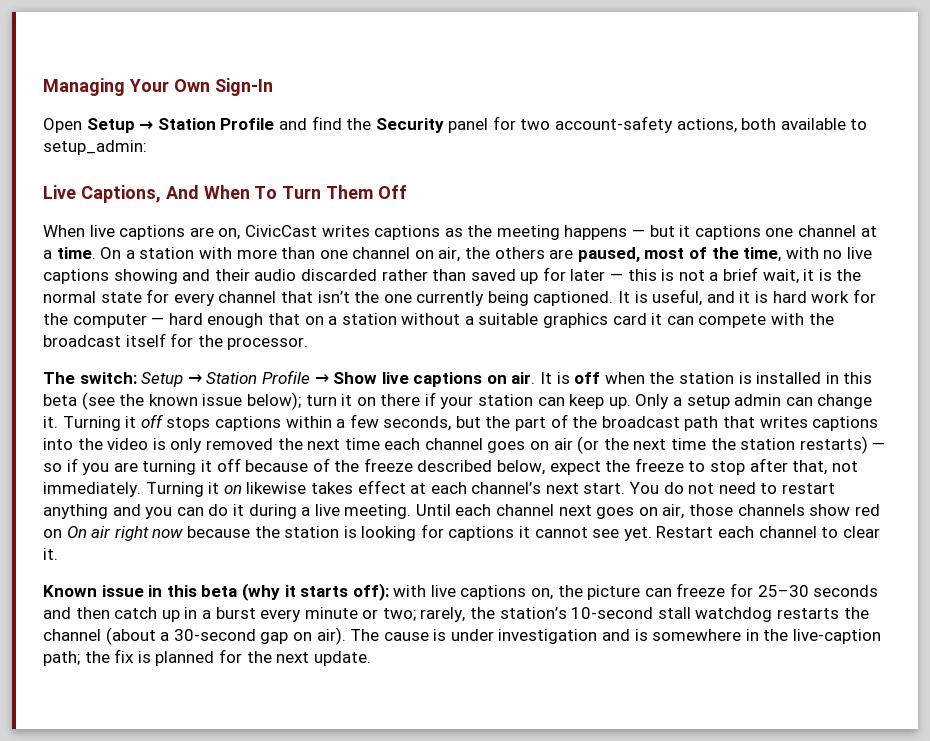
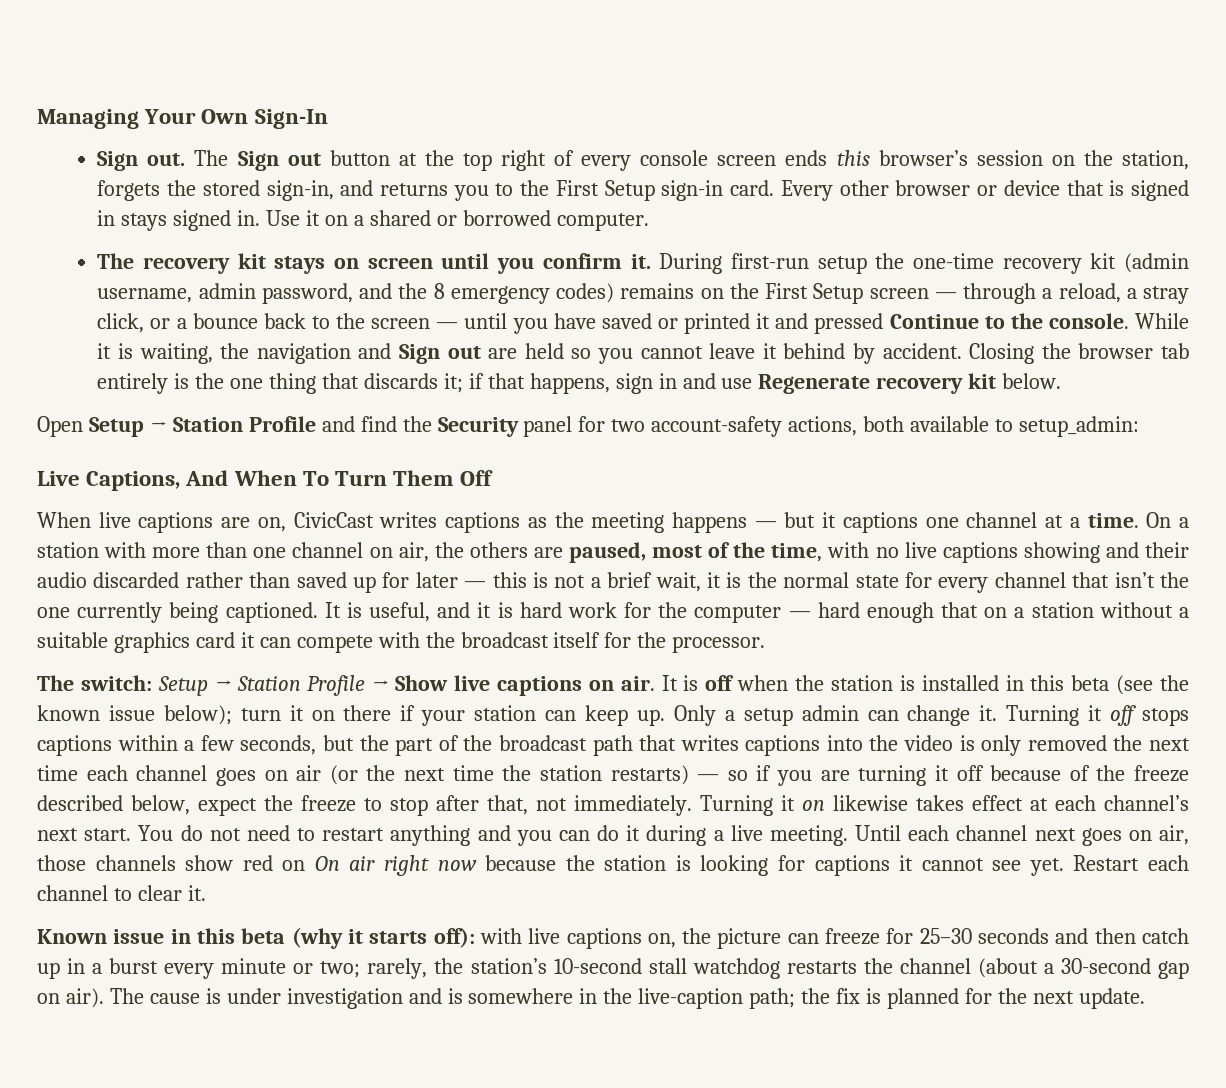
+ Sign out. The Sign out button at the top right of every console screen ends this browser’s session on the station, forgets the stored sign-in, and returns you to the First Setup sign-in card. Every other browser or device that is signed in stays signed in. Use it on a shared or borrowed computer.
+ The recovery kit stays on screen until you confirm it. During first-run setup the one-time recovery kit (admin username, admin password, and the 8 emergency codes) remains on the First Setup screen — through a reload, a stray click, or a bounce back to the screen — until you have saved or printed it and pressed Continue to the console. While it is waiting, the navigation and Sign out are held so you cannot leave it behind by accident. Closing the browser tab entirely is the one thing that discards it; if that happens, sign in and use Regenerate recovery kit below.

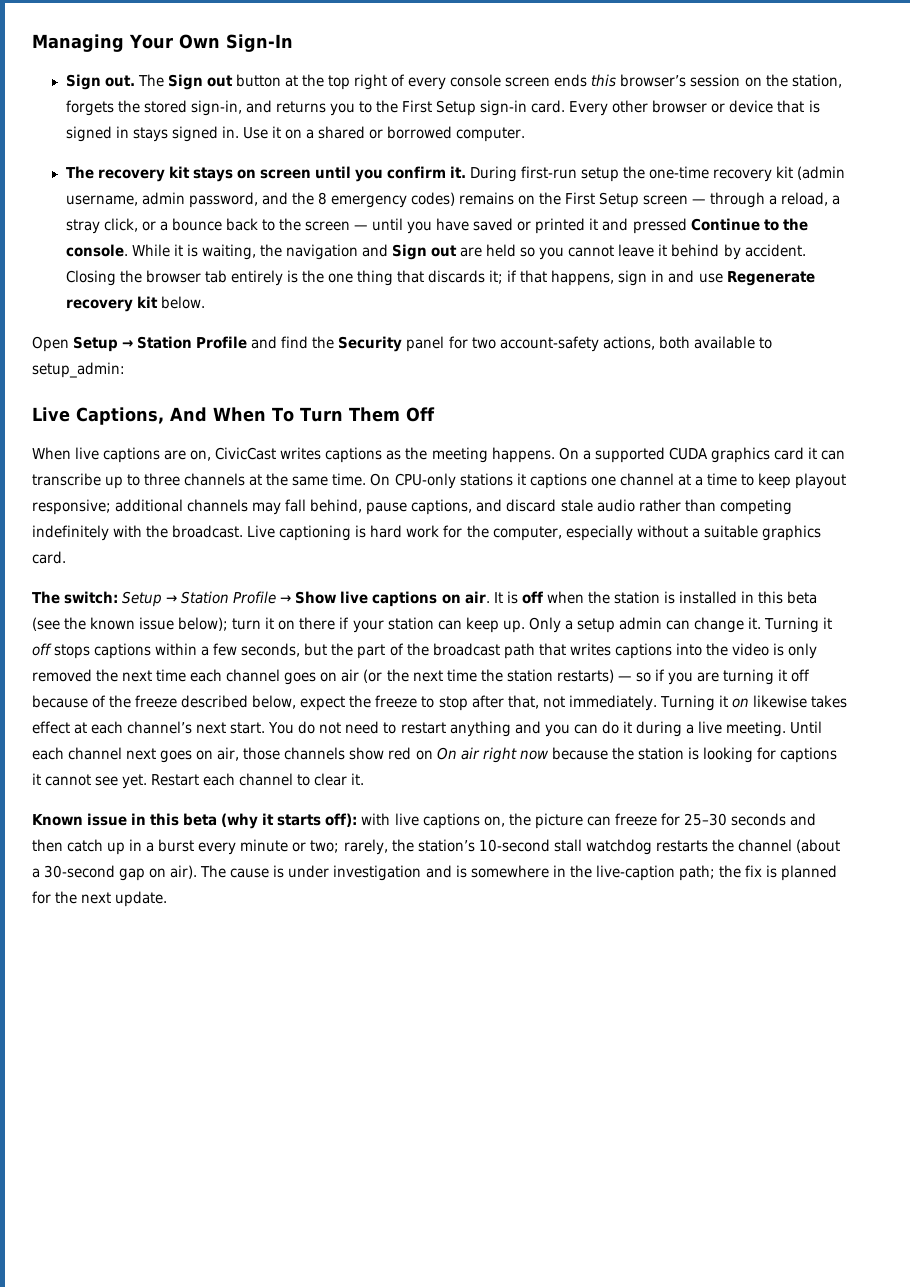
- When live captions are on, CivicCast writes captions as the meeting happens — but it captions one channel at a time. On a station with more than one channel on air, the others are paused, most of the time, with no live captions showing and their audio discarded rather than saved up for later — this is not a brief wait, it is the normal state for every channel that isn’t the one currently being captioned. It is useful, and it is hard work for the computer — hard enough that on a station without a suitable graphics card it can compete with the broadcast itself for the processor.
+ When live captions are on, CivicCast writes captions as the meeting happens. On a supported CUDA graphics card it can transcribe up to three channels at the same time. On CPU-only stations it captions one channel at a time to keep playout responsive; additional channels may fall behind, pause captions, and discard stale audio rather than competing indefinitely with the broadcast. Live captioning is hard work for the computer, especially without a suitable graphics card.

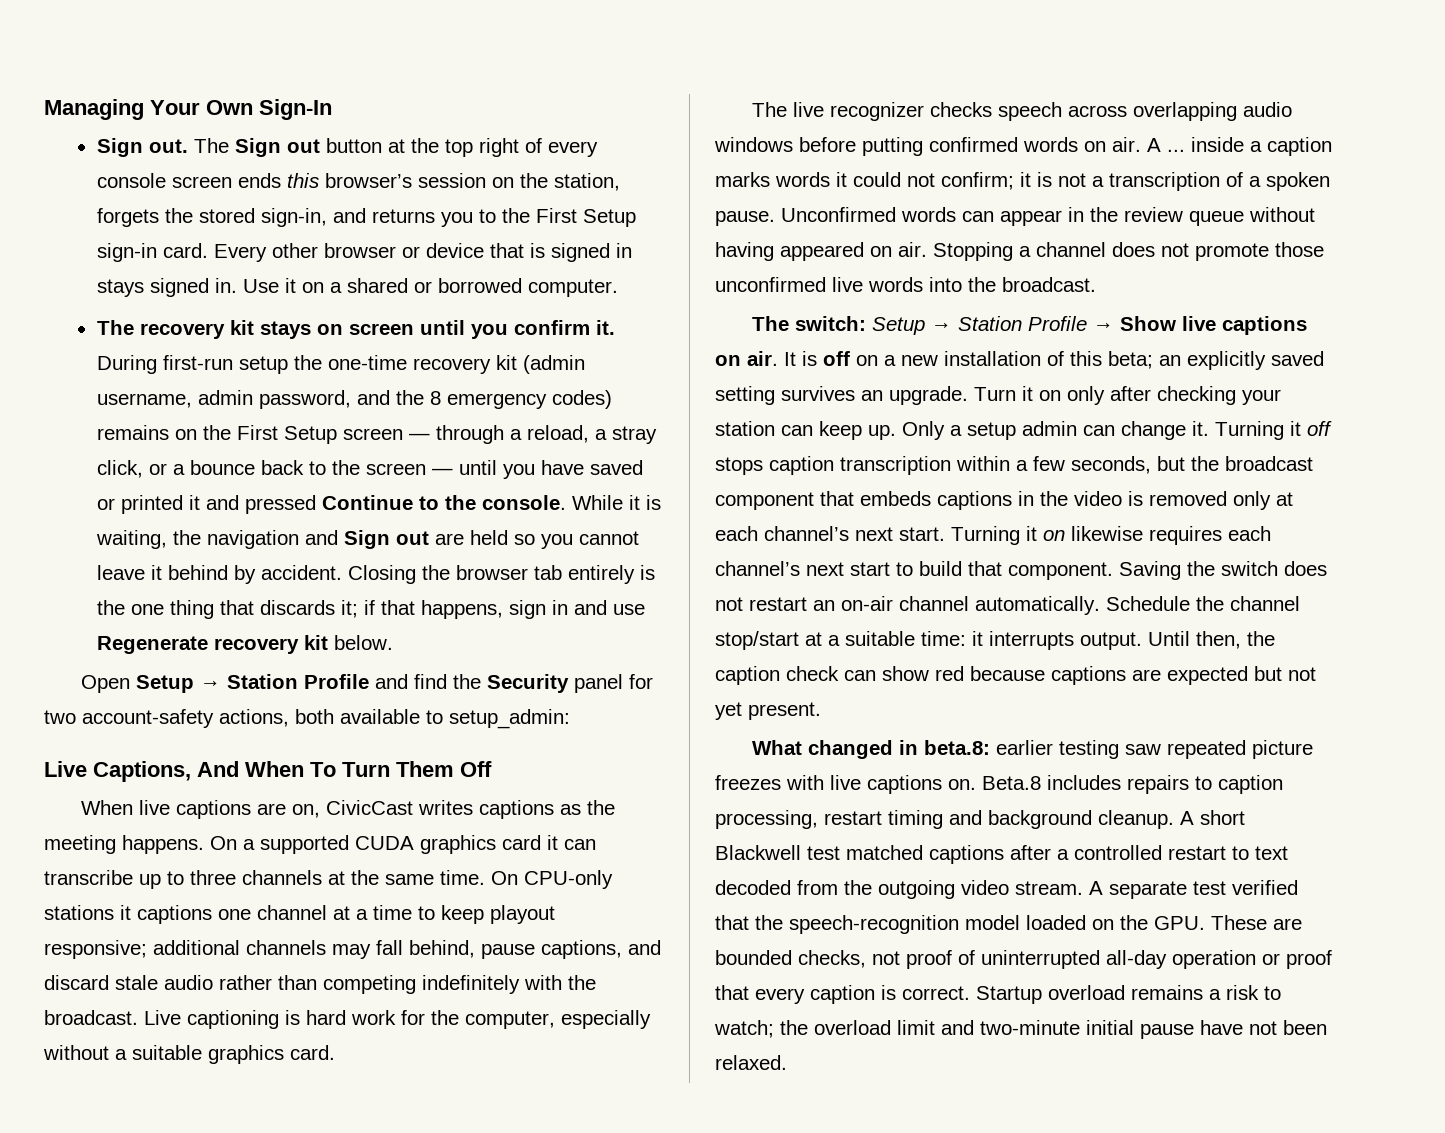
+ The live recognizer checks speech across overlapping audio windows before putting confirmed words on air. A ... inside a caption marks words it could not confirm; it is not a transcription of a spoken pause. Unconfirmed words can appear in the review queue without having appeared on air. Stopping a channel does not promote those unconfirmed live words into the broadcast.
- It is off when the station is installed in this beta (see the known issue below); turn it on there if your station can keep up.
+ It is off on a new installation of this beta; an explicitly saved setting survives an upgrade. Turn it on only after checking your station can keep up.
- Turning it off stops captions within a few seconds, but the part of the broadcast path that writes captions into the video is only removed the next time each channel goes on air (or the next time the station restarts) — so if you are turning it off because of the freeze described below, expect the freeze to stop after that, not immediately. Turning it on likewise takes effect at each channel’s next start.
+ Turning it off stops caption transcription within a few seconds, but the broadcast component that embeds captions in the video is removed only at each channel’s next start.
- You do not need to restart anything and you can do it during a live meeting. Until each channel next goes on air, those channels show red on On air right now because the station is looking for captions it cannot see yet. Restart each channel to clear it.
- Known issue in this beta (why it starts off): with live captions on, the picture can freeze for 25–30 seconds and then catch up in a burst every minute or two; rarely, the station’s 10-second stall watchdog restarts the channel (about a 30-second gap on air). The cause is under investigation and is somewhere in the live-caption path; the fix is planned for the next update.
+ Turning it on likewise requires each channel’s next start to build that component. Saving the switch does not restart an on-air channel automatically. Schedule the channel stop/start at a suitable time: it interrupts output. Until then, the caption check can show red because captions are expected but not yet present.
+ What changed in beta.8: earlier testing saw repeated picture freezes with live captions on. Beta.8 includes repairs to caption processing, restart timing and background cleanup. A short Blackwell test matched captions after a controlled restart to text decoded from the outgoing video stream. A separate test verified that the speech-recognition model loaded on the GPU. These are bounded checks, not proof of uninterrupted all-day operation or proof that every caption is correct. Startup overload remains a risk to watch; the overload limit and two-minute initial pause have not been relaxed.

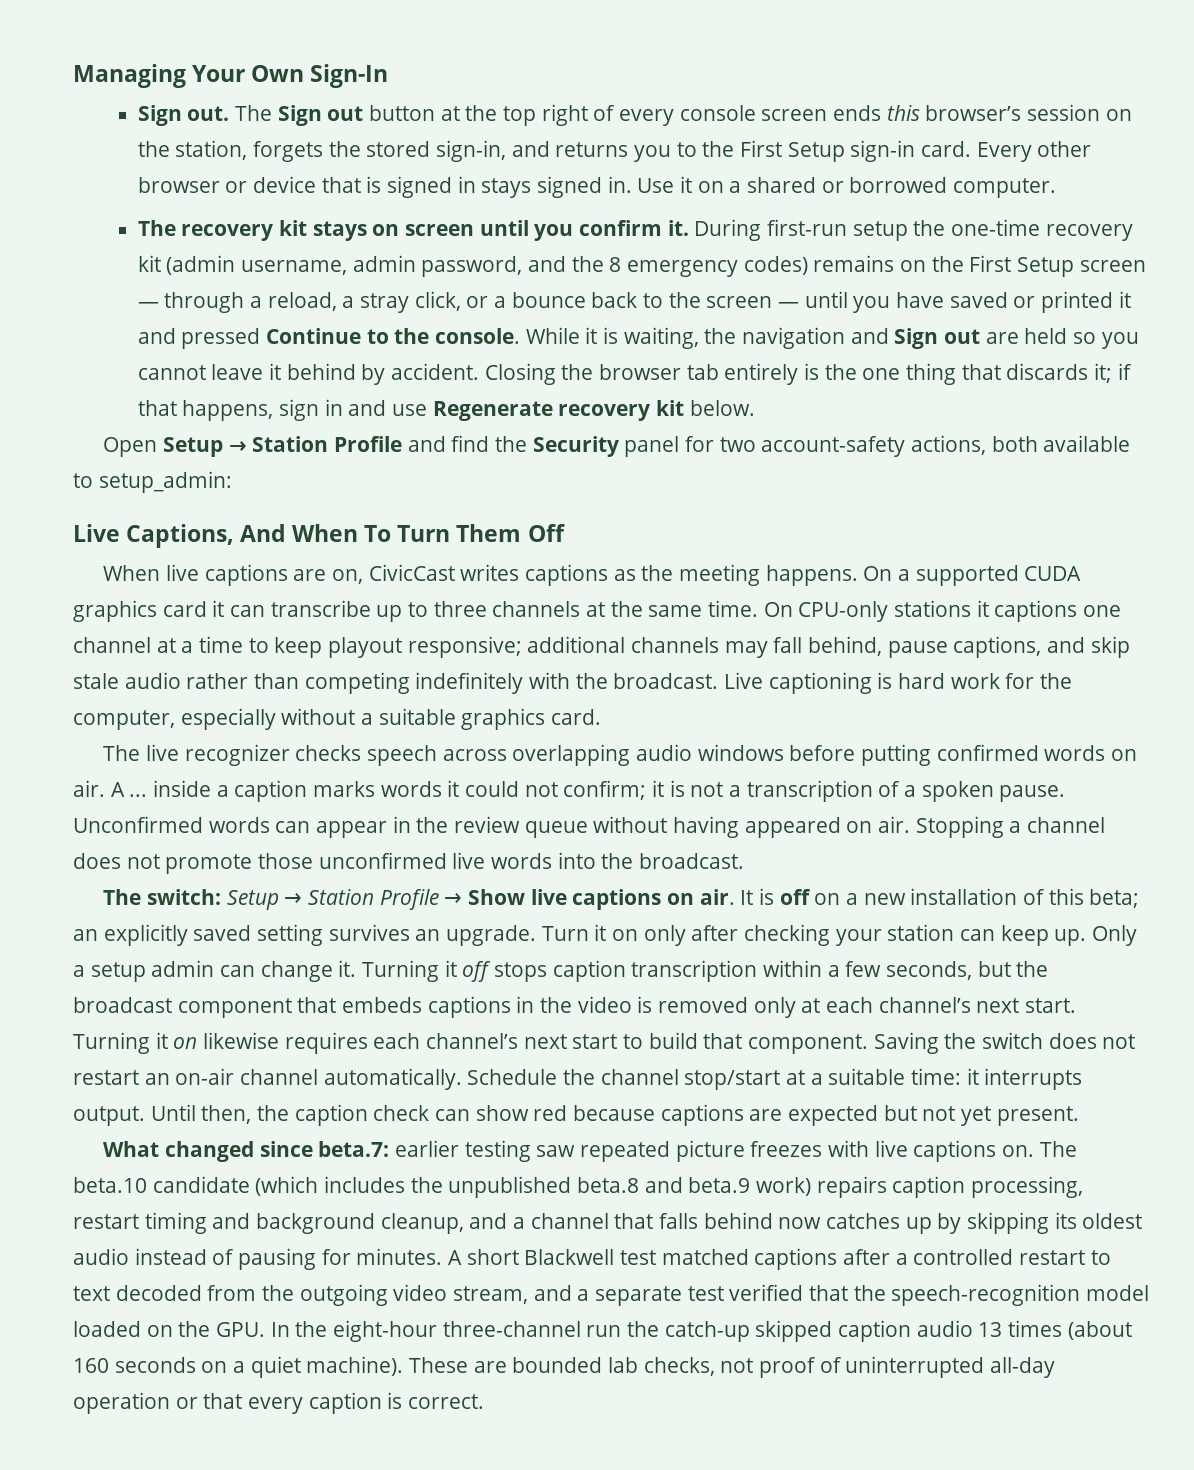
- On CPU-only stations it captions one channel at a time to keep playout responsive; additional channels may fall behind, pause captions, and discard stale audio rather than competing indefinitely with the broadcast.
+ On CPU-only stations it captions one channel at a time to keep playout responsive; additional channels may fall behind, pause captions, and skip stale audio rather than competing indefinitely with the broadcast.
- What changed in beta.8: earlier testing saw repeated picture freezes with live captions on.
+ What changed since beta.7: earlier testing saw repeated picture freezes with live captions on.
- Beta.8 includes repairs to caption processing, restart timing and background cleanup.
+ The beta.10 candidate (which includes the unpublished beta.8 and beta.9 work) repairs caption processing, restart timing and background cleanup, and a channel that falls behind now catches up by skipping its oldest audio instead of pausing for minutes.
- A short Blackwell test matched captions after a controlled restart to text decoded from the outgoing video stream. A separate test verified that the speech-recognition model loaded on the GPU. These are bounded checks, not proof of uninterrupted all-day operation or proof that every caption is correct. Startup overload remains a risk to watch; the overload limit and two-minute initial pause have not been relaxed.
+ A short Blackwell test matched captions after a controlled restart to text decoded from the outgoing video stream, and a separate test verified that the speech-recognition model loaded on the GPU. In the eight-hour three-channel run the catch-up skipped caption audio 13 times (about 160 seconds on a quiet machine). These are bounded lab checks, not proof of uninterrupted all-day operation or that every caption is correct.

